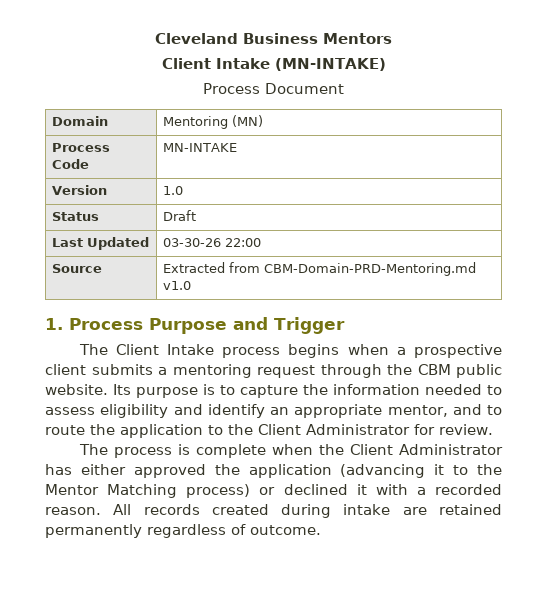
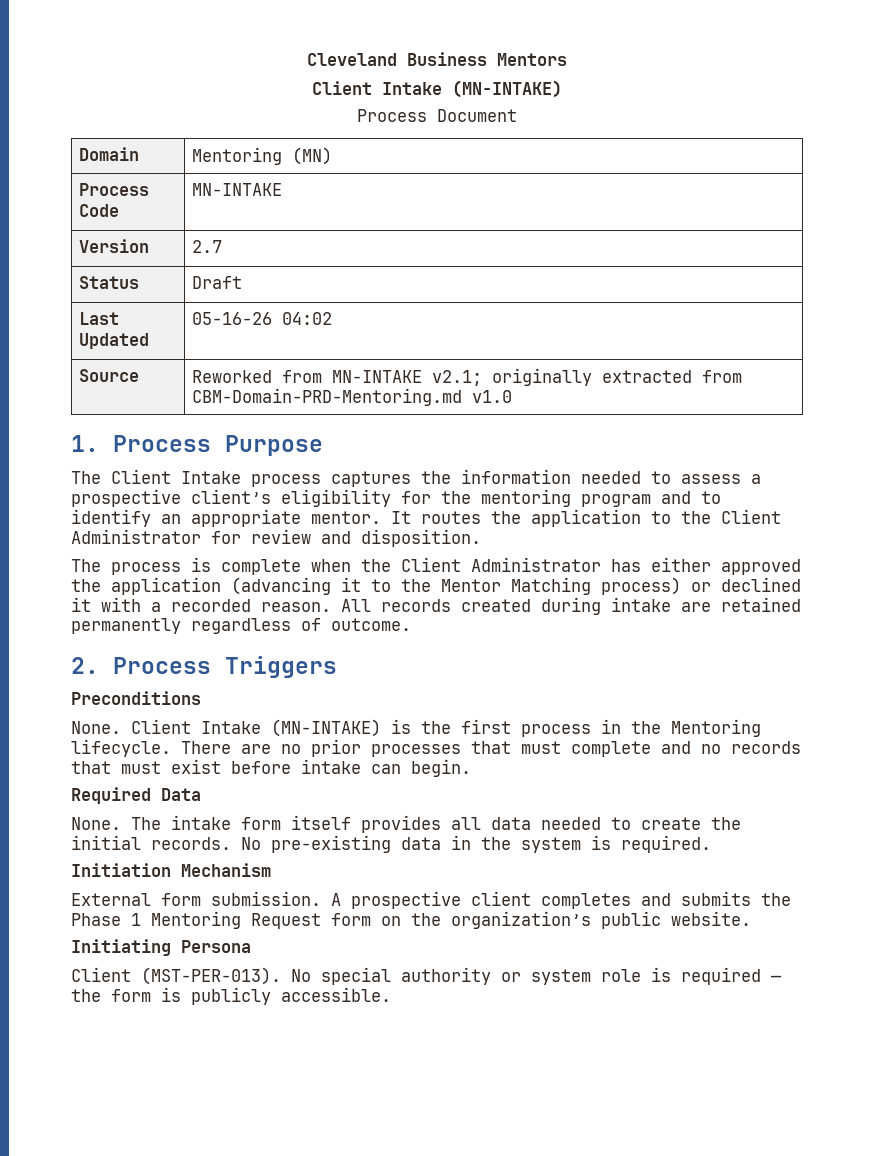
- Version | 1.0
+ Version | 2.7
- Last Updated | 03-30-26 22:00
+ Last Updated | 05-16-26 04:02
- Source | Extracted from CBM-Domain-PRD-Mentoring.md v1.0
+ Source | Reworked from MN-INTAKE v2.1; originally extracted from CBM-Domain-PRD-Mentoring.md v1.0
- 1. Process Purpose and Trigger
+ 1. Process Purpose
- The Client Intake process begins when a prospective client submits a mentoring request through the CBM public website. Its purpose is to capture the information needed to assess eligibility and identify an appropriate mentor, and to route the application to the Client Administrator for review.
+ The Client Intake process captures the information needed to assess a prospective client’s eligibility for the mentoring program and to identify an appropriate mentor. It routes the application to the Client Administrator for review and disposition.
+ 2. Process Triggers
+ Preconditions
+ None. Client Intake (MN-INTAKE) is the first process in the Mentoring lifecycle. There are no prior processes that must complete and no records that must exist before intake can begin.
+ Required Data
+ None. The intake form itself provides all data needed to create the initial records. No pre-existing data in the system is required.
+ Initiation Mechanism
+ External form submission. A prospective client completes and submits the Phase 1 Mentoring Request form on the organization’s public website.
+ Initiating Persona
+ Client (MST-PER-013). No special authority or system role is required — the form is publicly accessible.

